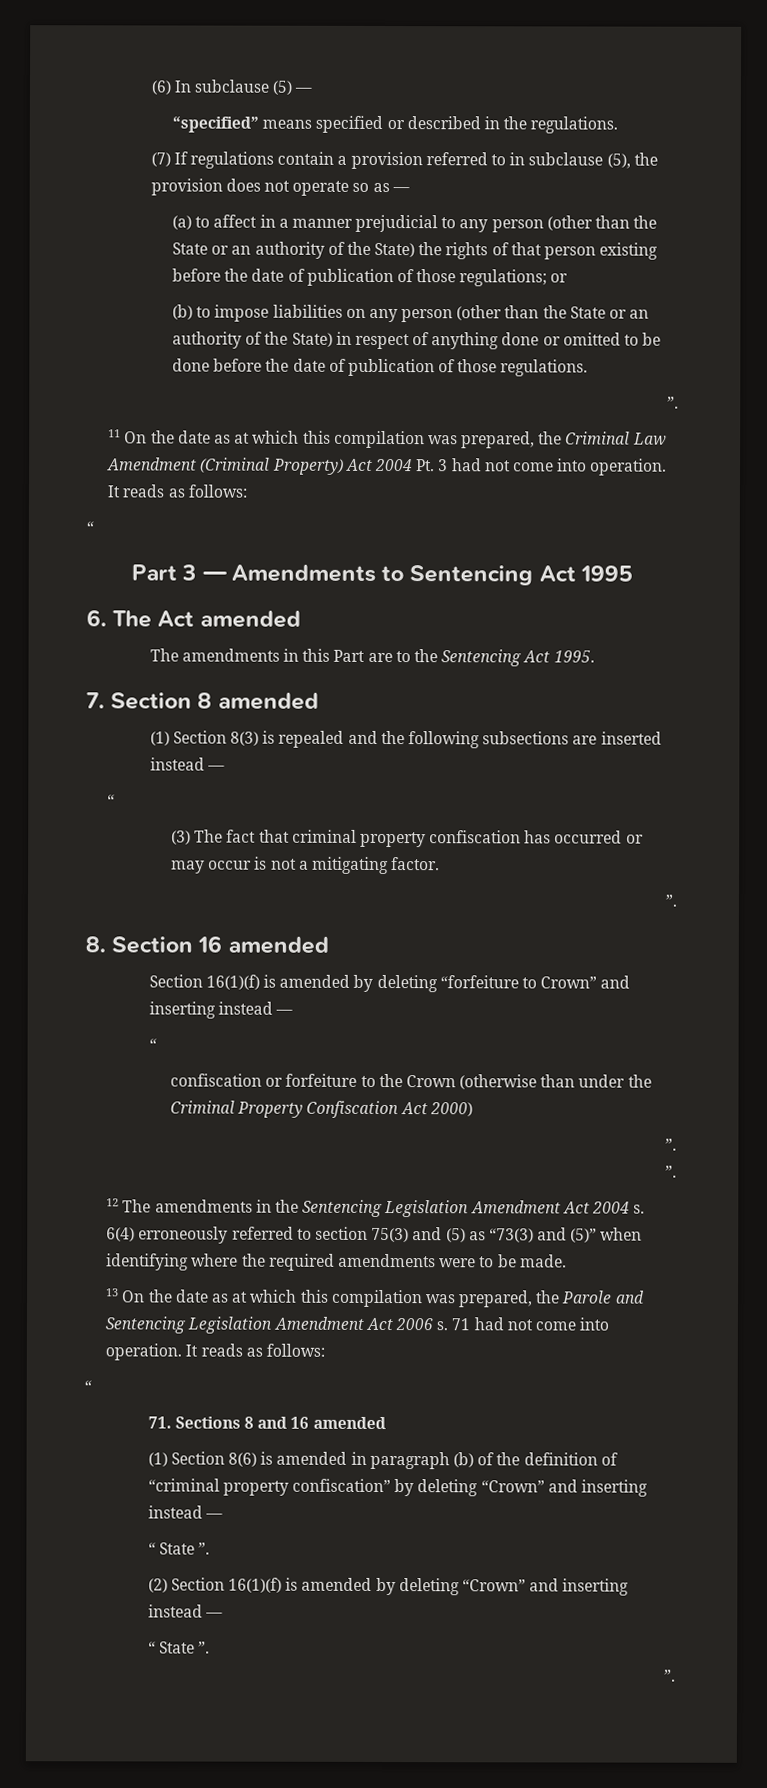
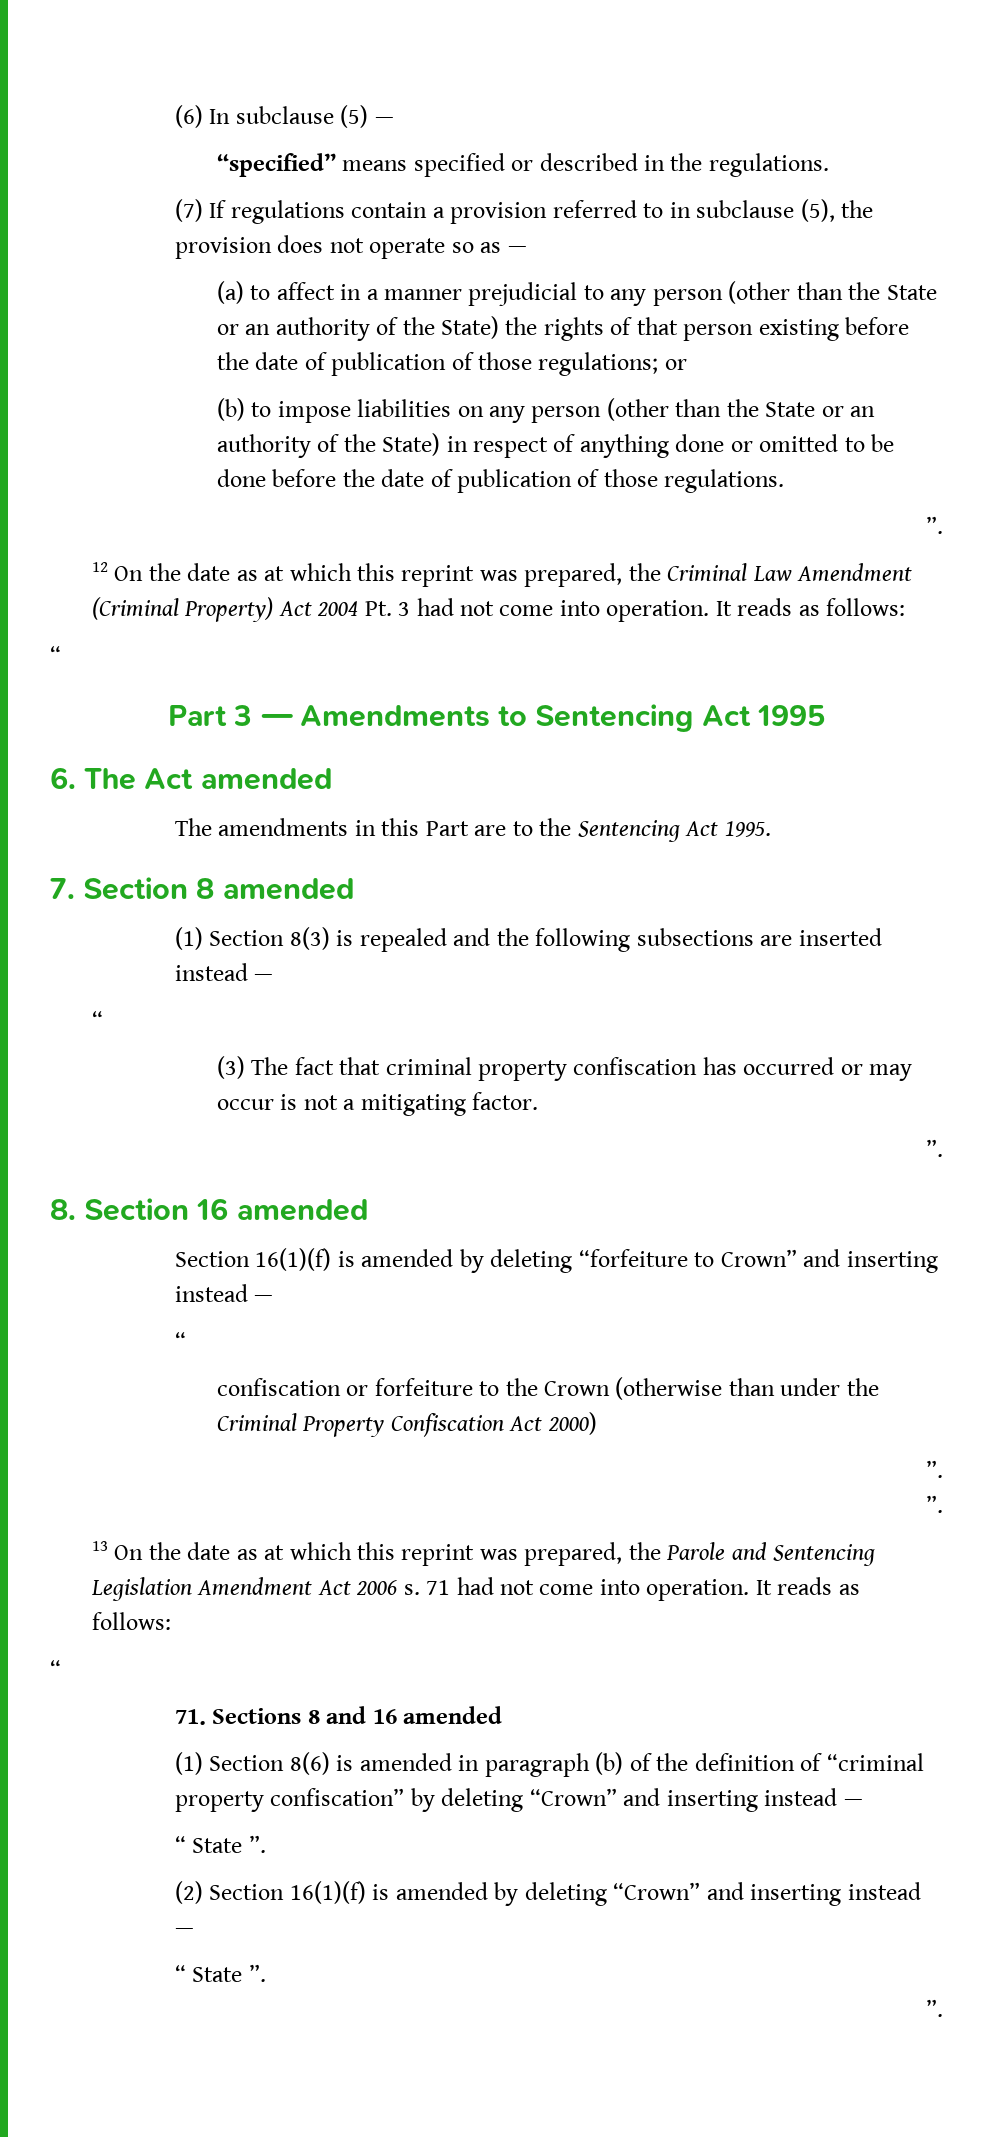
- 11 On the date as at which this compilation was prepared, the Criminal Law Amendment (Criminal Property) Act 2004 Pt. 3 had not come into operation.
+ 12 On the date as at which this reprint was prepared, the Criminal Law Amendment (Criminal Property) Act 2004 Pt. 3 had not come into operation.
- 12 The amendments in the Sentencing Legislation Amendment Act 2004 s. 6(4) erroneously referred to section 75(3) and (5) as “73(3) and (5)” when identifying where the required amendments were to be made.
- 13 On the date as at which this compilation was prepared, the Parole and Sentencing Legislation Amendment Act 2006 s.
+ 13 On the date as at which this reprint was prepared, the Parole and Sentencing Legislation Amendment Act 2006 s.

